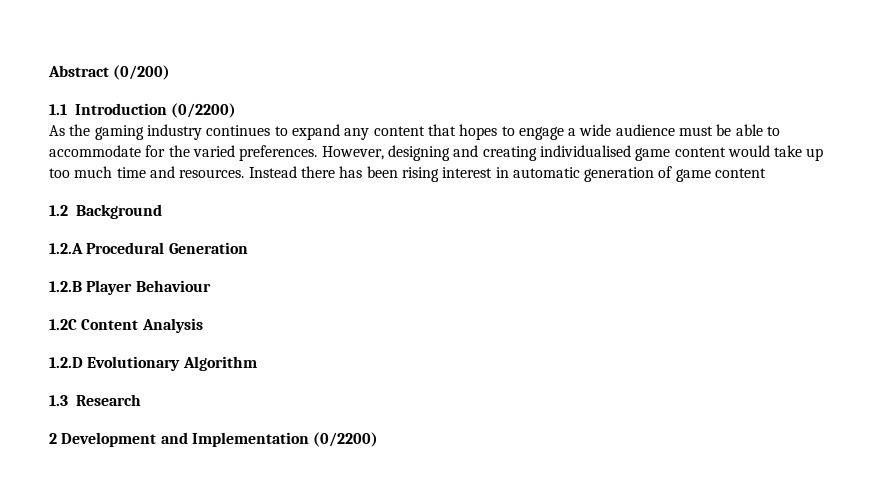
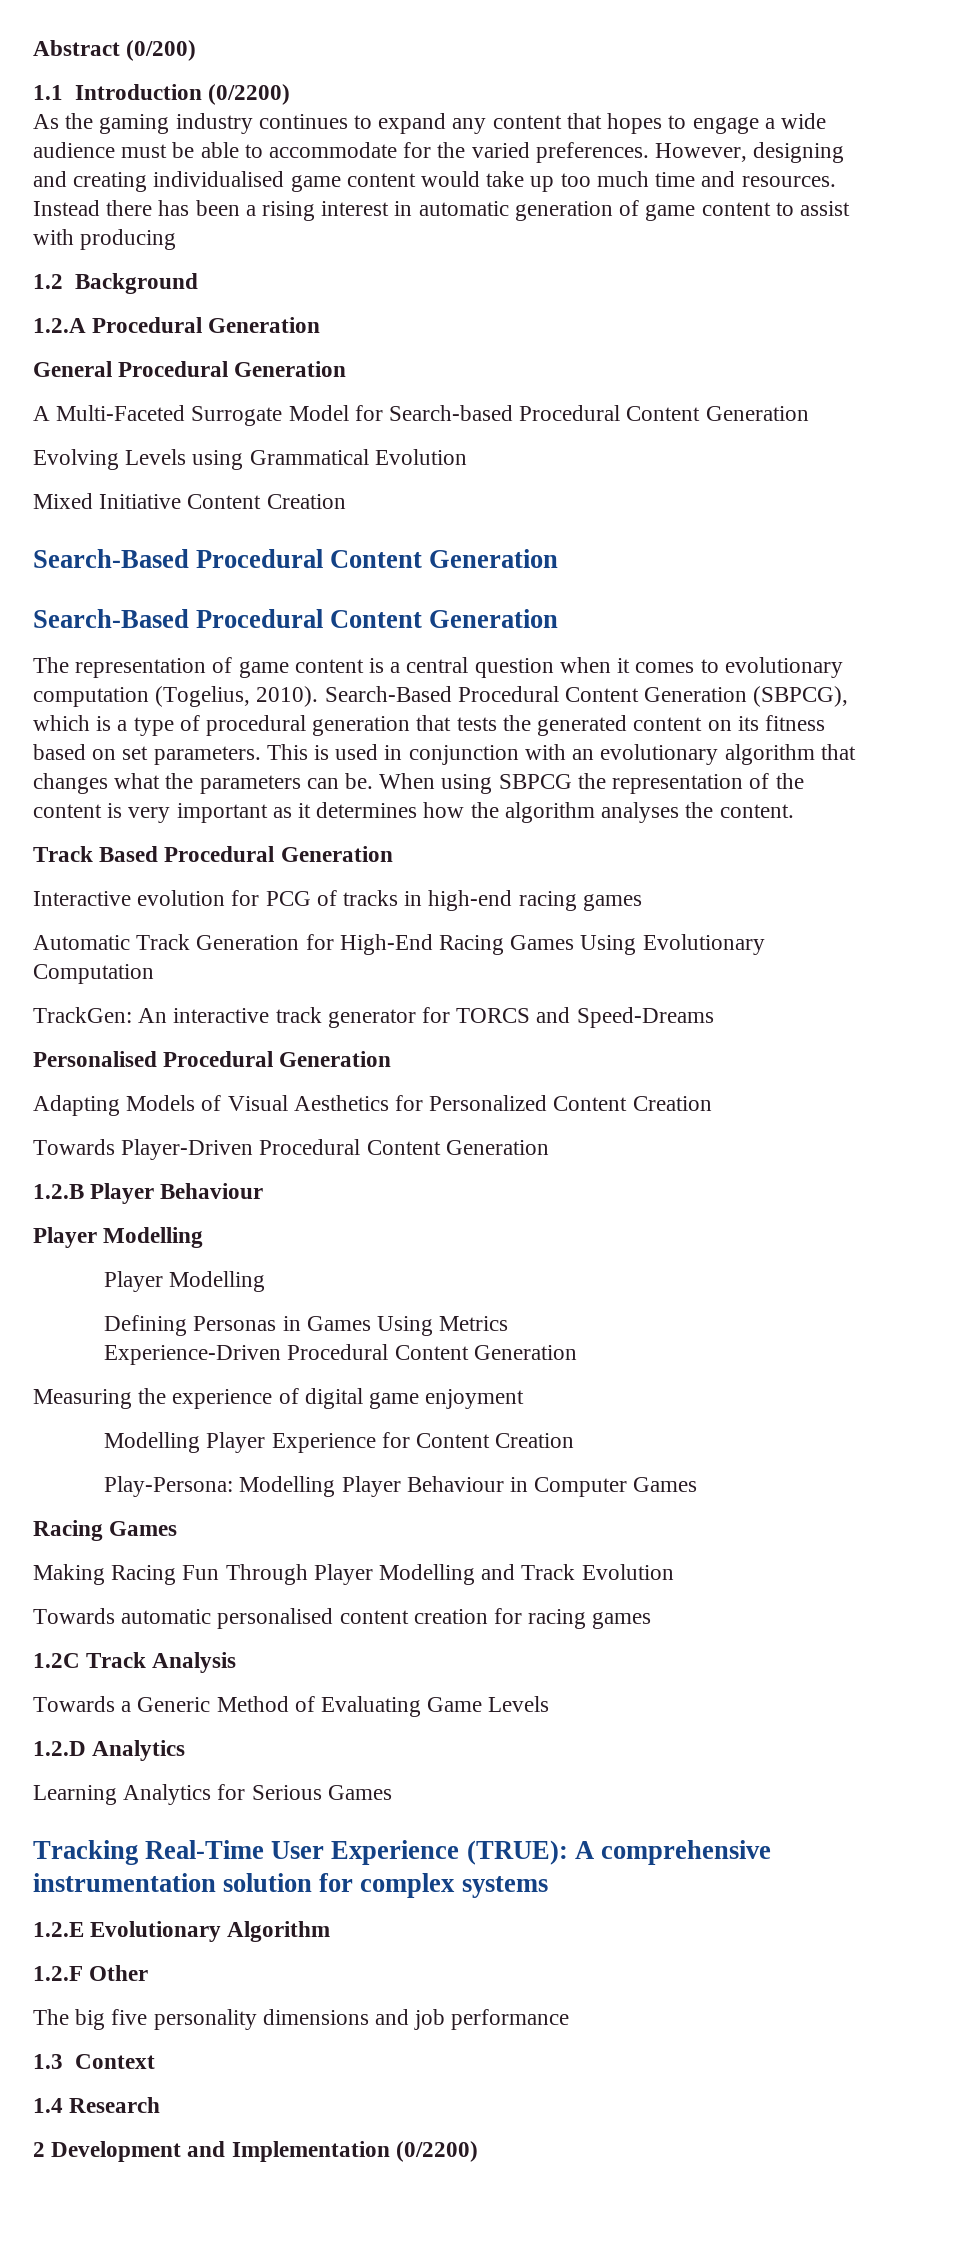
- Instead there has been rising interest in automatic generation of game content
+ Instead there has been a rising interest in automatic generation of game content to assist with producing
+ General Procedural Generation
+ A Multi-Faceted Surrogate Model for Search-based Procedural Content Generation
+ Evolving Levels using Grammatical Evolution
+ Mixed Initiative Content Creation
+ Search-Based Procedural Content Generation
+ Search-Based Procedural Content Generation
+ The representation of game content is a central question when it comes to evolutionary computation (Togelius, 2010). Search-Based Procedural Content Generation (SBPCG), which is a type of procedural generation that tests the generated content on its fitness based on set parameters. This is used in conjunction with an evolutionary algorithm that changes what the parameters can be. When using SBPCG the representation of the content is very important as it determines how the algorithm analyses the content.
+ Track Based Procedural Generation
+ Interactive evolution for PCG of tracks in high-end racing games
+ Automatic Track Generation for High-End Racing Games Using Evolutionary Computation
+ TrackGen: An interactive track generator for TORCS and Speed-Dreams
+ Personalised Procedural Generation
+ Adapting Models of Visual Aesthetics for Personalized Content Creation
+ Towards Player-Driven Procedural Content Generation
  1.2.B Player Behaviour
+ Player Modelling
+ Player Modelling
+ Defining Personas in Games Using Metrics
+ Experience-Driven Procedural Content Generation
+ Measuring the experience of digital game enjoyment
+ Modelling Player Experience for Content Creation
+ Play-Persona: Modelling Player Behaviour in Computer Games
+ Racing Games
+ Making Racing Fun Through Player Modelling and Track Evolution
+ Towards automatic personalised content creation for racing games
- 1.2C Content Analysis
+ 1.2C Track Analysis
- 1.2.D Evolutionary Algorithm
+ Towards a Generic Method of Evaluating Game Levels
+ 1.2.D Analytics
+ Learning Analytics for Serious Games
+ Tracking Real-Time User Experience (TRUE): A comprehensive instrumentation solution for complex systems
+ 1.2.E Evolutionary Algorithm
+ 1.2.F Other
+ The big five personality dimensions and job performance
- 1.3 Research
+ 1.3 Context
+ 1.4 Research

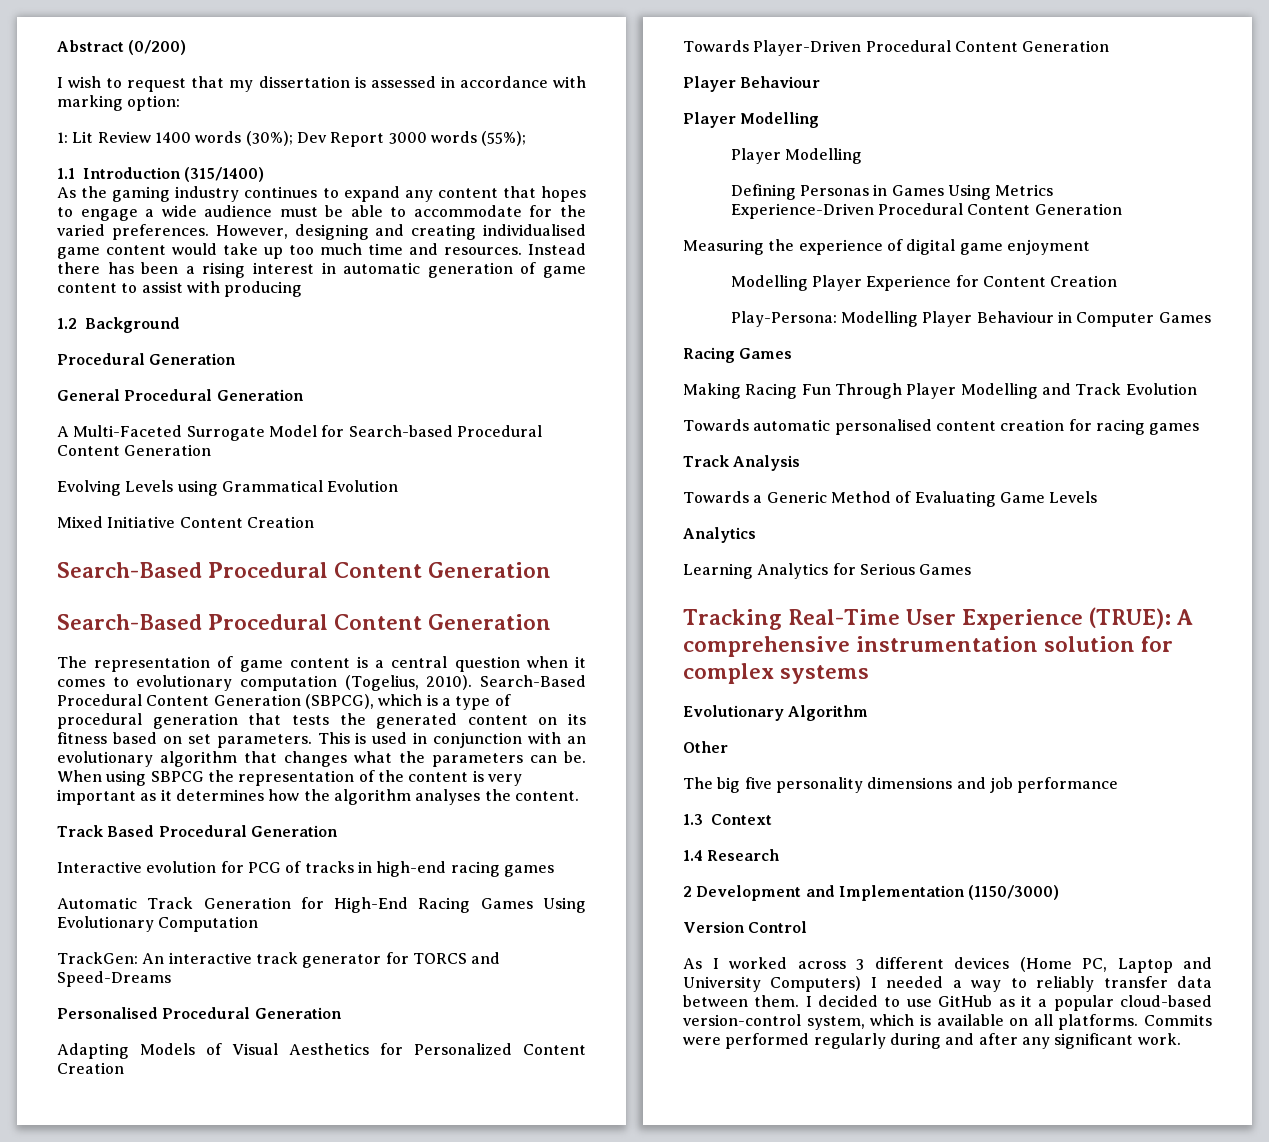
+ I wish to request that my dissertation is assessed in accordance with marking option:
+ 1: Lit Review 1400 words (30%); Dev Report 3000 words (55%);
- 1.1 Introduction (0/2200)
+ 1.1 Introduction (315/1400)
  1.2 Background
- 1.2.A Procedural Generation
+ Procedural Generation
  Towards Player-Driven Procedural Content Generation
- 1.2.B Player Behaviour
+ Player Behaviour
- 1.2C Track Analysis
+ Track Analysis
  Towards a Generic Method of Evaluating Game Levels
- 1.2.D Analytics
+ Analytics
- 1.2.E Evolutionary Algorithm
+ Evolutionary Algorithm
- 1.2.F Other
+ Other
- 2 Development and Implementation (0/2200)
+ 2 Development and Implementation (1150/3000)
+ Version Control
+ As I worked across 3 different devices (Home PC, Laptop and University Computers) I needed a way to reliably transfer data between them. I decided to use GitHub as it a popular cloud-based version-control system, which is available on all platforms. Commits were performed regularly during and after any significant work.

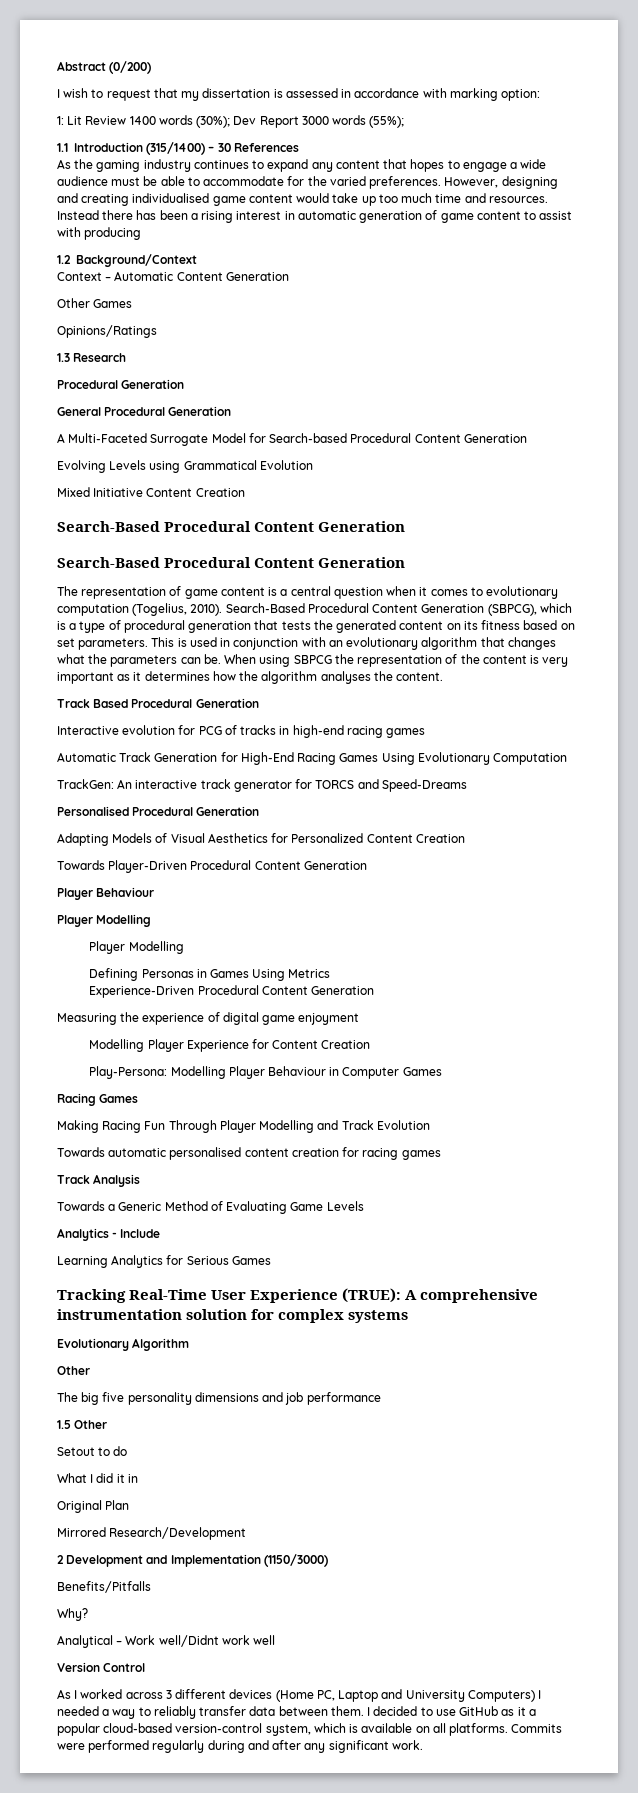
- 1.1 Introduction (315/1400)
+ 1.1 Introduction (315/1400) – 30 References
- 1.2 Background
+ 1.2 Background/Context
+ Context – Automatic Content Generation
+ Other Games
+ Opinions/Ratings
+ 1.3 Research
  Towards a Generic Method of Evaluating Game Levels
- Analytics
+ Analytics - Include
- 1.3 Context
- 1.4 Research
+ 1.5 Other
+ Setout to do
+ What I did it in
+ Original Plan
+ Mirrored Research/Development
+ Benefits/Pitfalls
+ Why?
+ Analytical – Work well/Didnt work well

